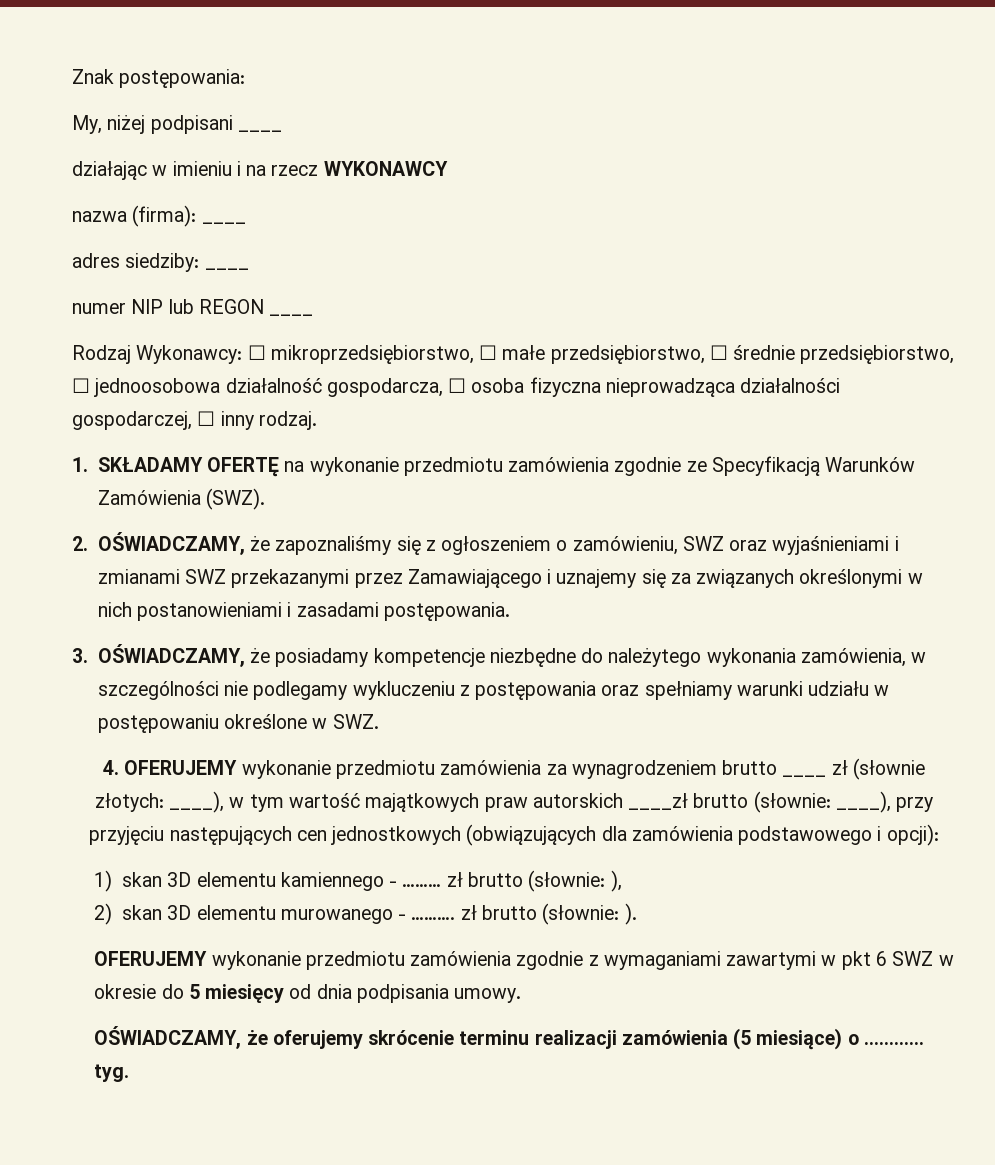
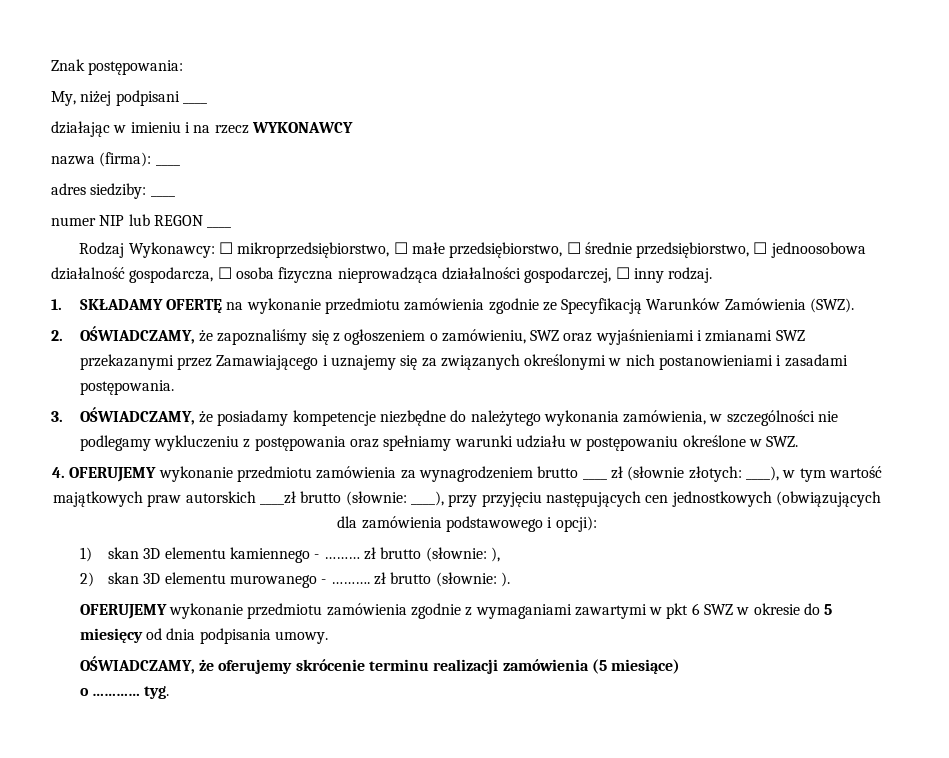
- OŚWIADCZAMY, że oferujemy skrócenie terminu realizacji zamówienia (5 miesiące) o ………… tyg.
+ OŚWIADCZAMY, że oferujemy skrócenie terminu realizacji zamówienia (5 miesiące)
+ o ………… tyg.

